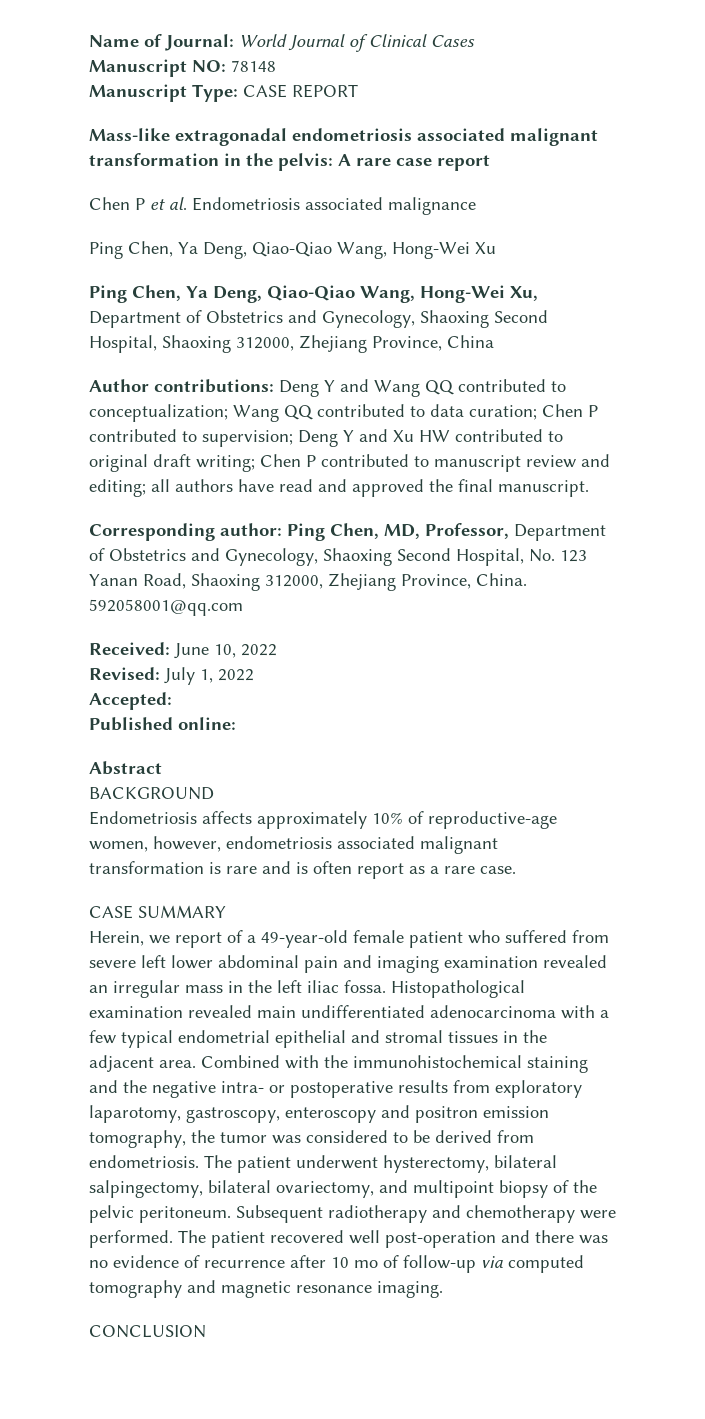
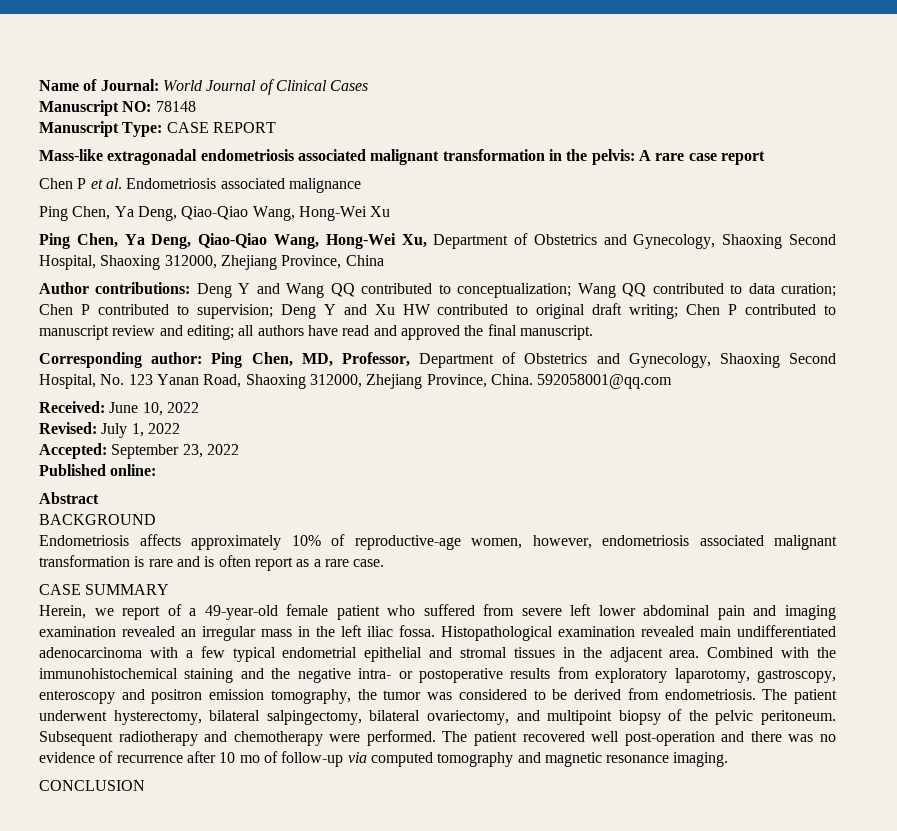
- Accepted:
+ Accepted: September 23, 2022

